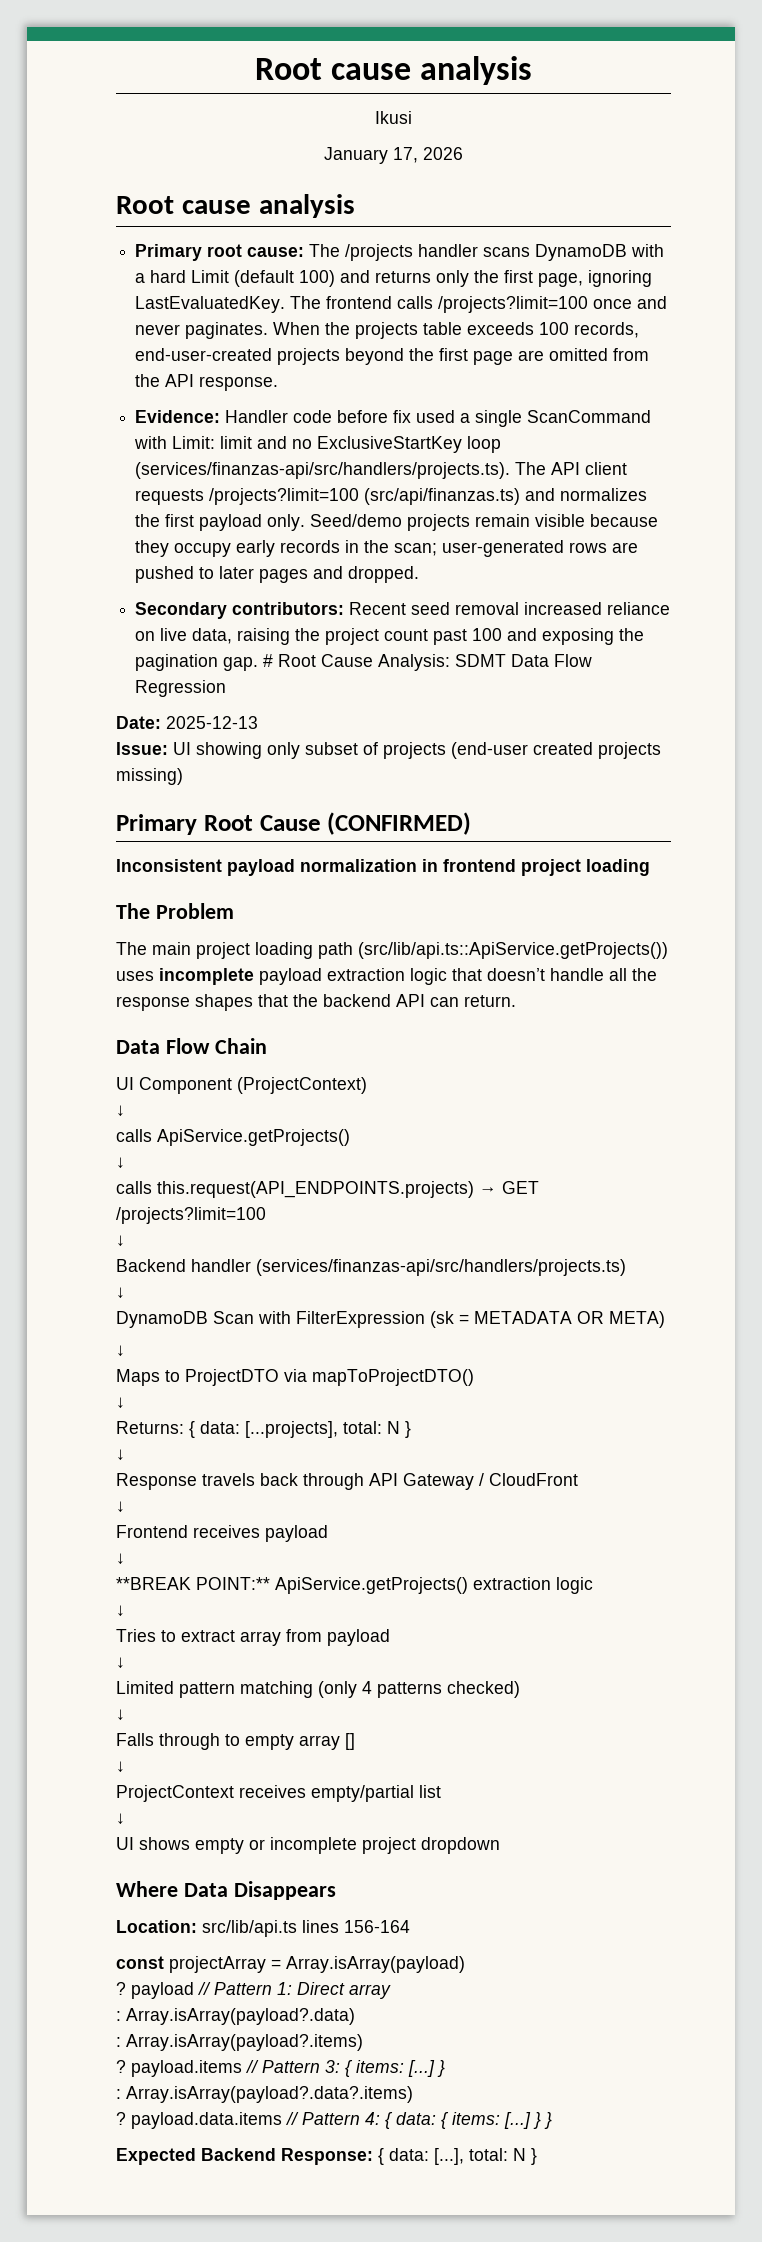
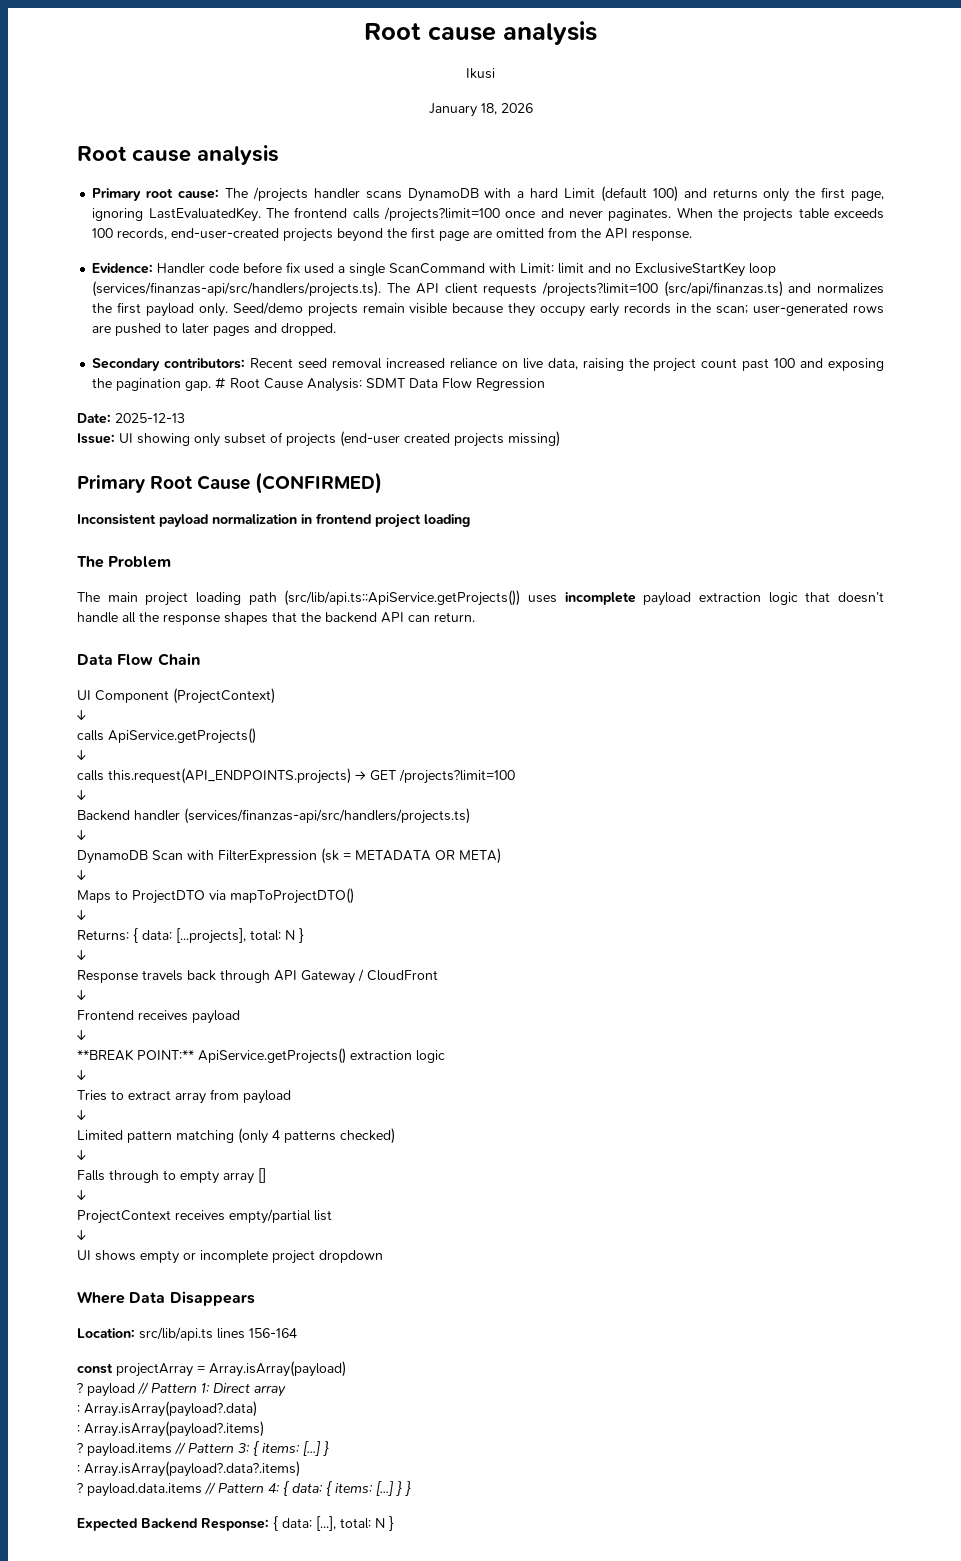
- January 17, 2026
+ January 18, 2026

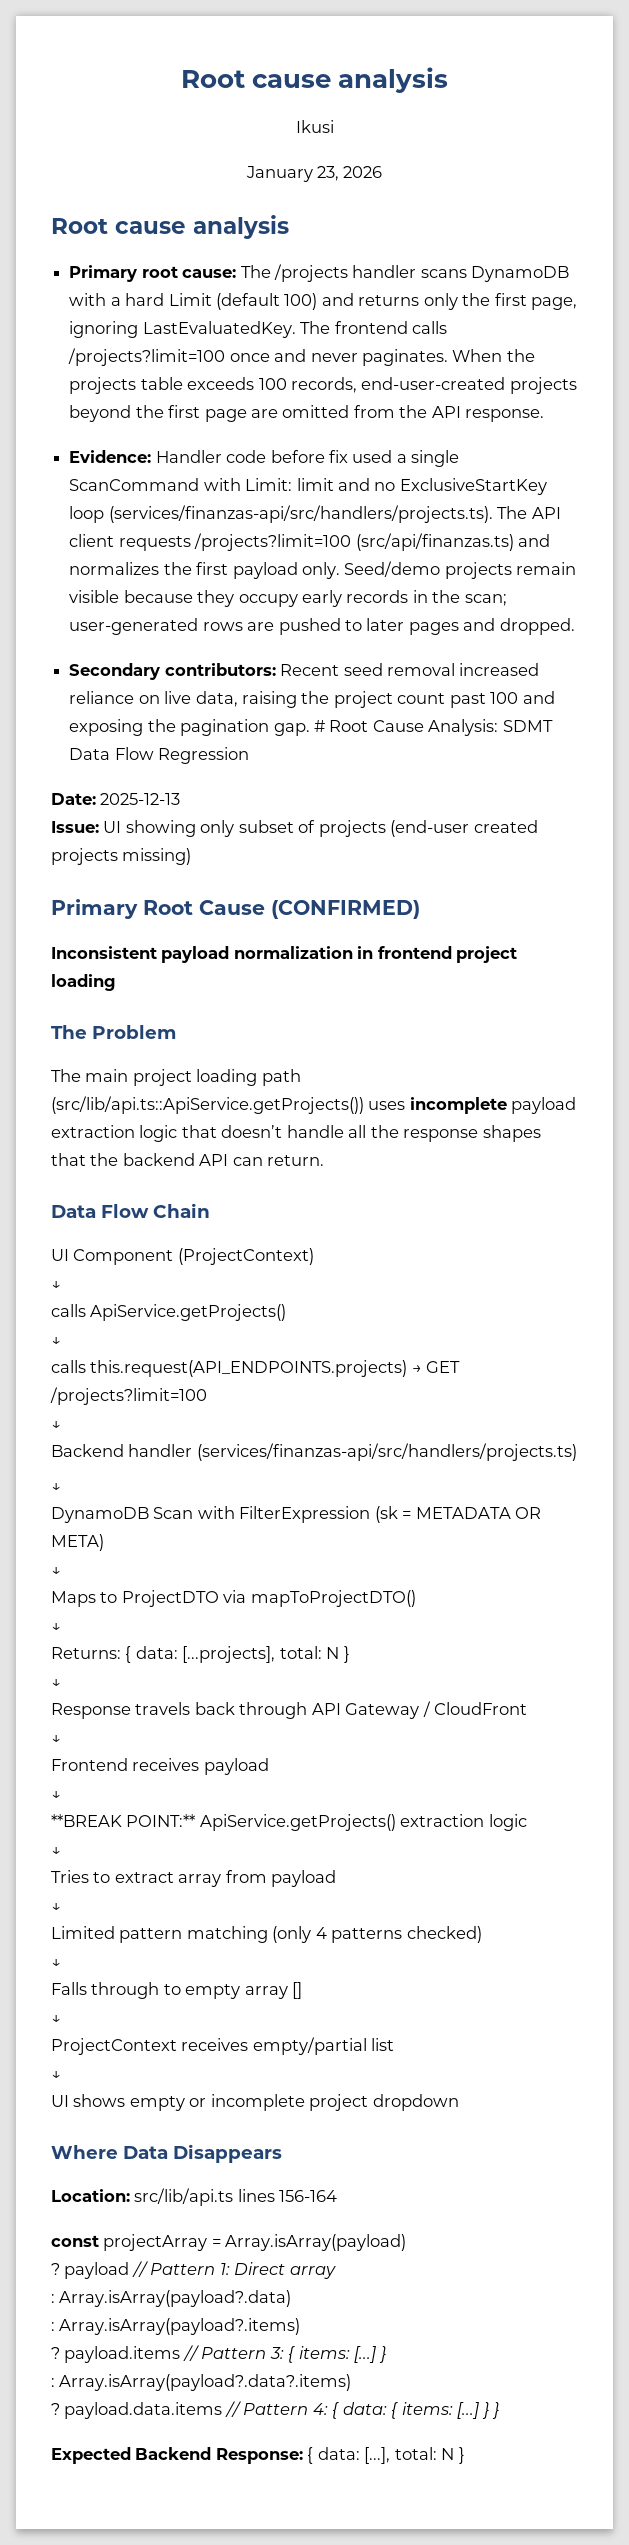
- January 18, 2026
+ January 23, 2026

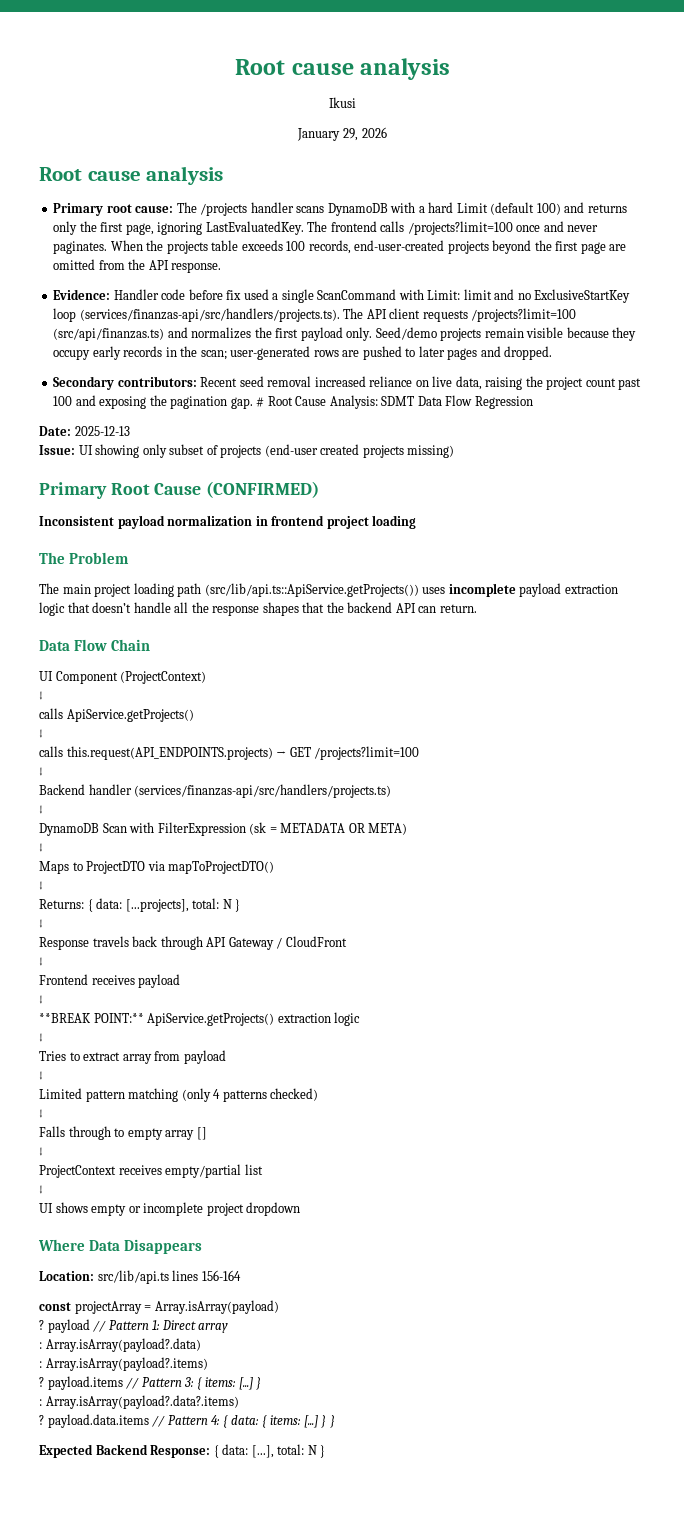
- January 23, 2026
+ January 29, 2026

